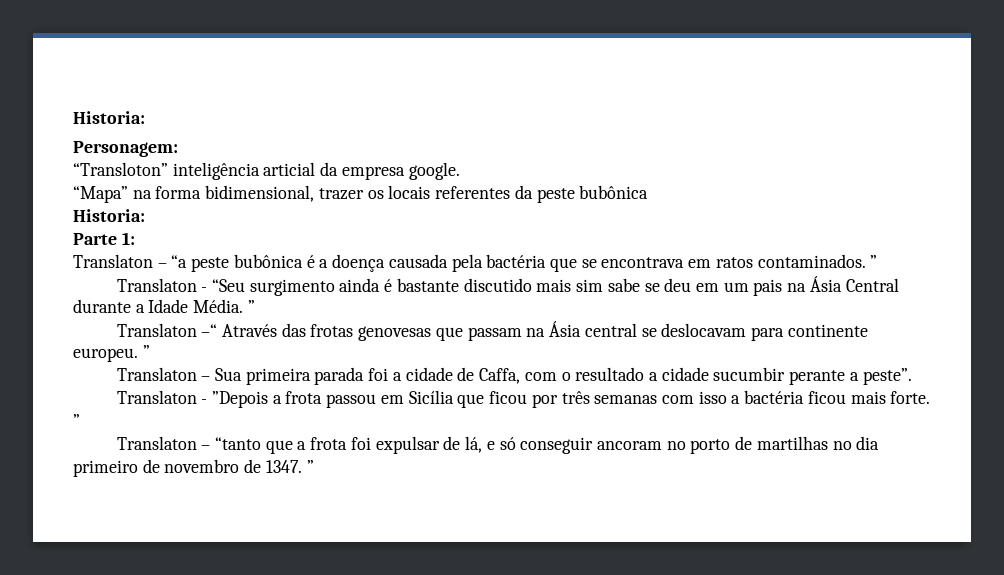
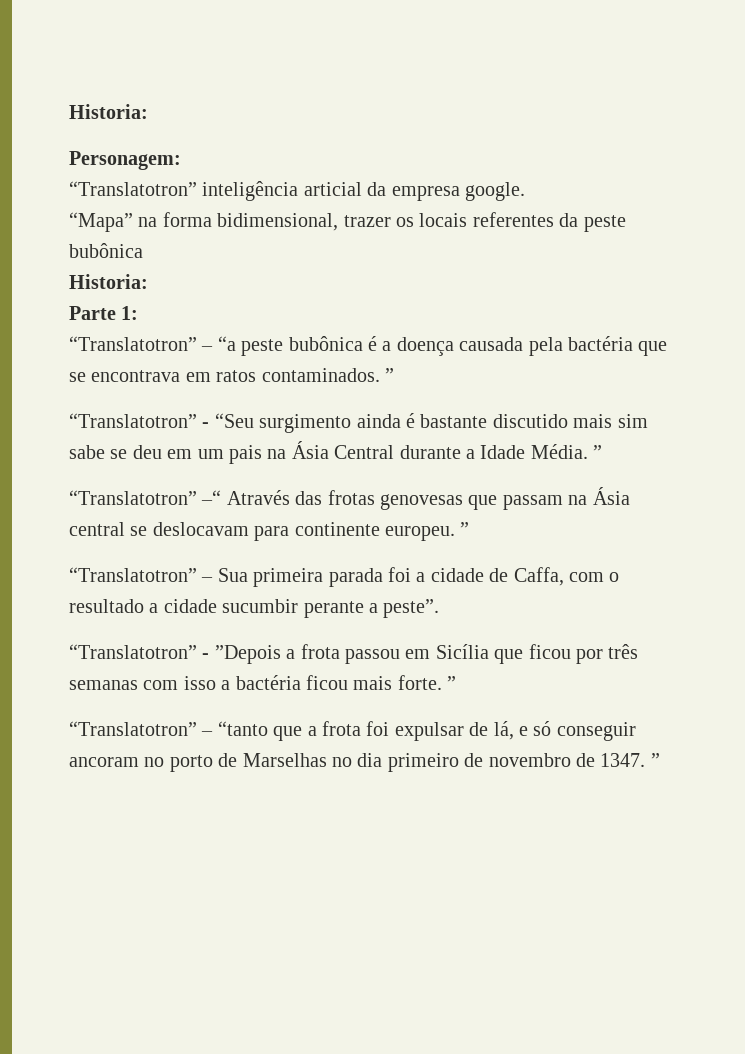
- “Transloton” inteligência articial da empresa google.
+ “Translatotron” inteligência articial da empresa google.
- Translaton – “a peste bubônica é a doença causada pela bactéria que se encontrava em ratos contaminados. ”
+ “Translatotron” – “a peste bubônica é a doença causada pela bactéria que se encontrava em ratos contaminados. ”
- Translaton - “Seu surgimento ainda é bastante discutido mais sim sabe se deu em um pais na Ásia Central durante a Idade Média. ”
+ “Translatotron” - “Seu surgimento ainda é bastante discutido mais sim sabe se deu em um pais na Ásia Central durante a Idade Média. ”
- Translaton –“ Através das frotas genovesas que passam na Ásia central se deslocavam para continente europeu. ”
+ “Translatotron” –“ Através das frotas genovesas que passam na Ásia central se deslocavam para continente europeu. ”
- Translaton – Sua primeira parada foi a cidade de Caffa, com o resultado a cidade sucumbir perante a peste”.
+ “Translatotron” – Sua primeira parada foi a cidade de Caffa, com o resultado a cidade sucumbir perante a peste”.
- Translaton - ”Depois a frota passou em Sicília que ficou por três semanas com isso a bactéria ficou mais forte. ”
+ “Translatotron” - ”Depois a frota passou em Sicília que ficou por três semanas com isso a bactéria ficou mais forte. ”
- Translaton – “tanto que a frota foi expulsar de lá, e só conseguir ancoram no porto de martilhas no dia primeiro de novembro de 1347. ”
+ “Translatotron” – “tanto que a frota foi expulsar de lá, e só conseguir ancoram no porto de Marselhas no dia primeiro de novembro de 1347. ”

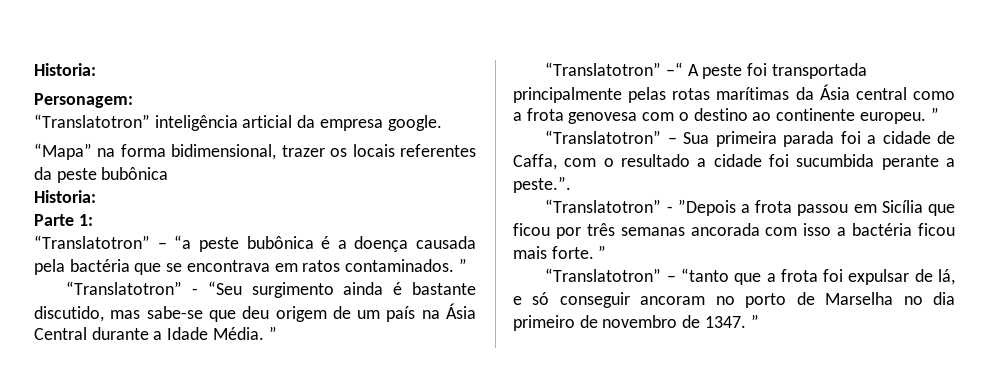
- “Translatotron” - “Seu surgimento ainda é bastante discutido mais sim sabe se deu em um pais na Ásia Central durante a Idade Média. ”
+ “Translatotron” - “Seu surgimento ainda é bastante discutido, mas sabe-se que deu origem de um país na Ásia Central durante a Idade Média. ”
- “Translatotron” –“ Através das frotas genovesas que passam na Ásia central se deslocavam para continente europeu. ”
+ “Translatotron” –“ A peste foi transportada principalmente pelas rotas marítimas da Ásia central como a frota genovesa com o destino ao continente europeu. ”
- “Translatotron” – Sua primeira parada foi a cidade de Caffa, com o resultado a cidade sucumbir perante a peste”.
+ “Translatotron” – Sua primeira parada foi a cidade de Caffa, com o resultado a cidade foi sucumbida perante a peste.”.
- “Translatotron” - ”Depois a frota passou em Sicília que ficou por três semanas com isso a bactéria ficou mais forte. ”
+ “Translatotron” - ”Depois a frota passou em Sicília que ficou por três semanas ancorada com isso a bactéria ficou mais forte. ”
- “Translatotron” – “tanto que a frota foi expulsar de lá, e só conseguir ancoram no porto de Marselhas no dia primeiro de novembro de 1347. ”
+ “Translatotron” – “tanto que a frota foi expulsar de lá, e só conseguir ancoram no porto de Marselha no dia primeiro de novembro de 1347. ”

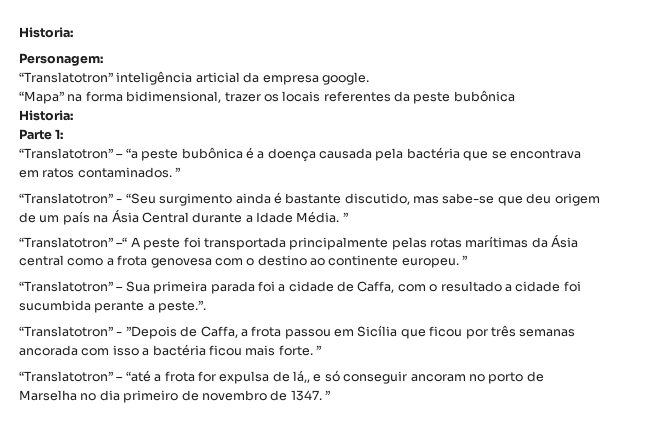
- “Translatotron” - ”Depois a frota passou em Sicília que ficou por três semanas ancorada com isso a bactéria ficou mais forte. ”
+ “Translatotron” - ”Depois de Caffa, a frota passou em Sicília que ficou por três semanas ancorada com isso a bactéria ficou mais forte. ”
- “Translatotron” – “tanto que a frota foi expulsar de lá, e só conseguir ancoram no porto de Marselha no dia primeiro de novembro de 1347. ”
+ “Translatotron” – “até a frota for expulsa de lá,, e só conseguir ancoram no porto de Marselha no dia primeiro de novembro de 1347. ”

